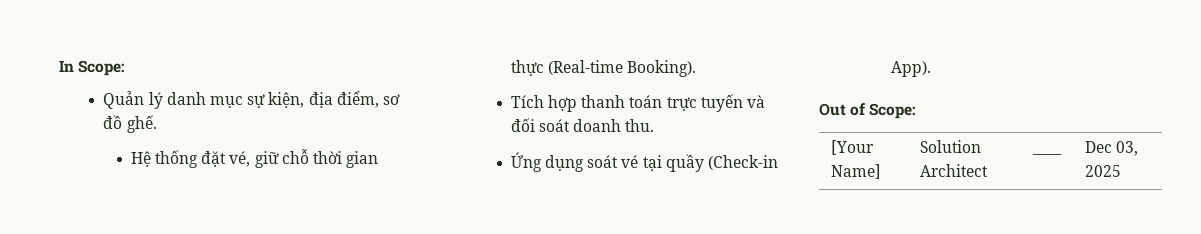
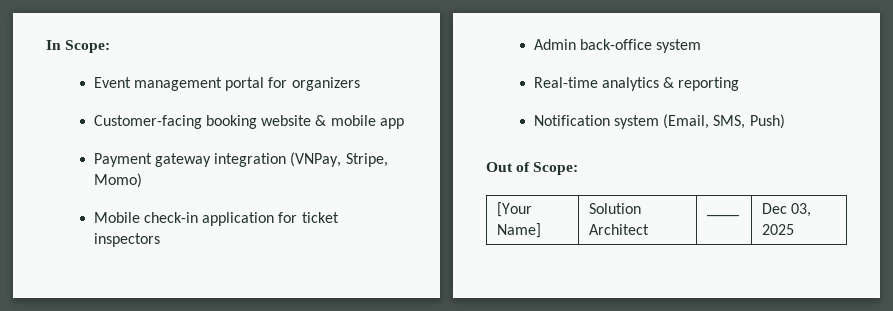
- Quản lý danh mục sự kiện, địa điểm, sơ đồ ghế.
- Hệ thống đặt vé, giữ chỗ thời gian thực (Real-time Booking).
- Tích hợp thanh toán trực tuyến và đối soát doanh thu.
- Ứng dụng soát vé tại quầy (Check-in App).
+ Event management portal for organizers
+ Customer-facing booking website & mobile app
+ Payment gateway integration (VNPay, Stripe, Momo)
+ Mobile check-in application for ticket inspectors
+ Admin back-office system
+ Real-time analytics & reporting
+ Notification system (Email, SMS, Push)

